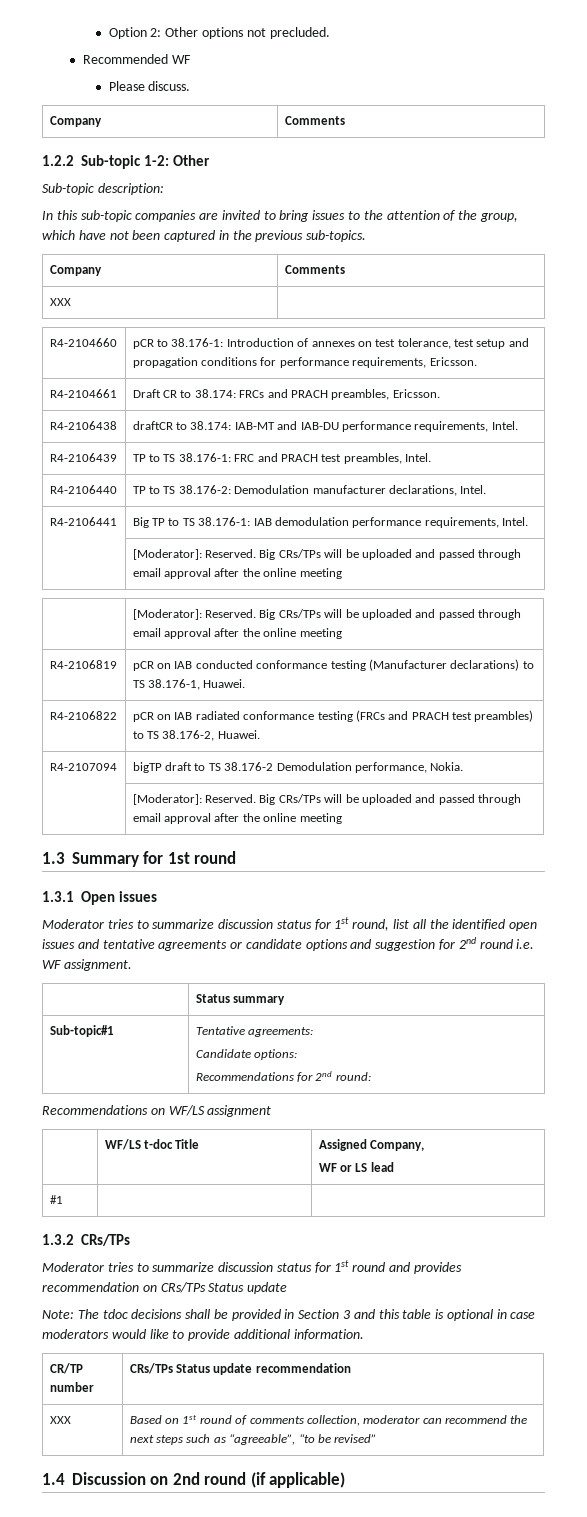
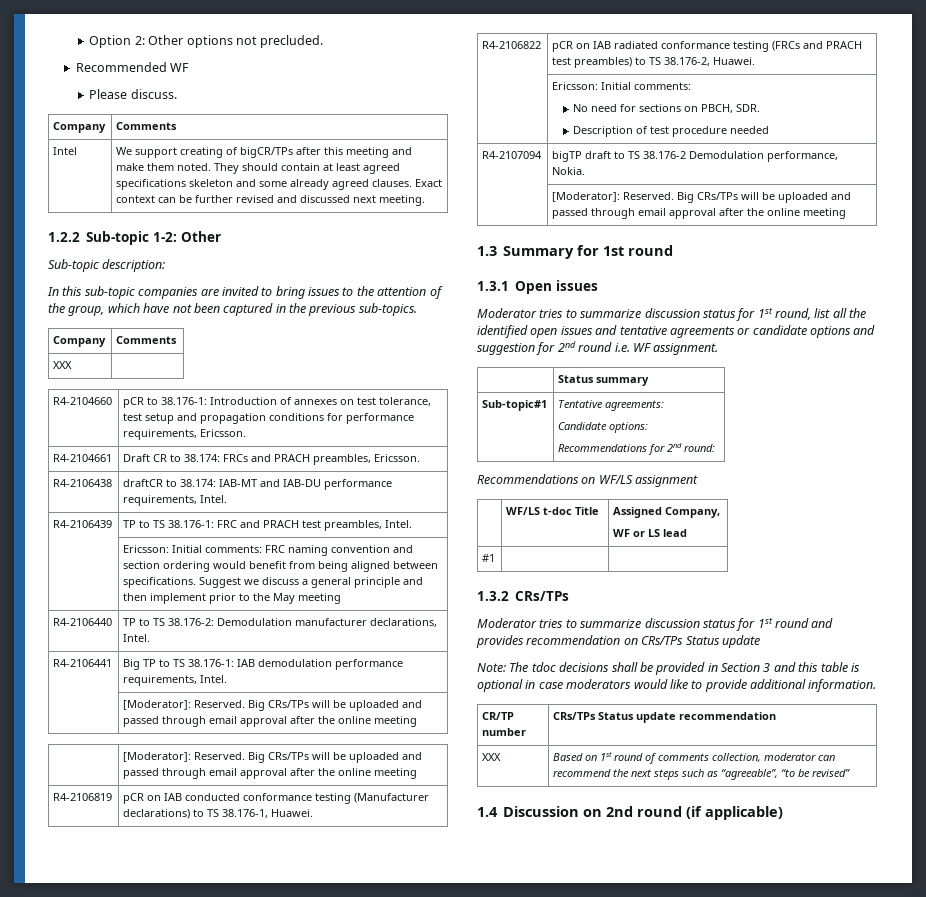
+ Intel | We support creating of bigCR/TPs after this meeting and make them noted. They should contain at least agreed specifications skeleton and some already agreed clauses. Exact context can be further revised and discussed next meeting.
+ | Ericsson: Initial comments: FRC naming convention and section ordering would benefit from being aligned between specifications. Suggest we discuss a general principle and then implement prior to the May meeting
  R4-2106822 | pCR on IAB radiated conformance testing (FRCs and PRACH test preambles) to TS 38.176-2, Huawei.
+ | Ericsson: Initial comments:
+ No need for sections on PBCH, SDR.
+ Description of test procedure needed

